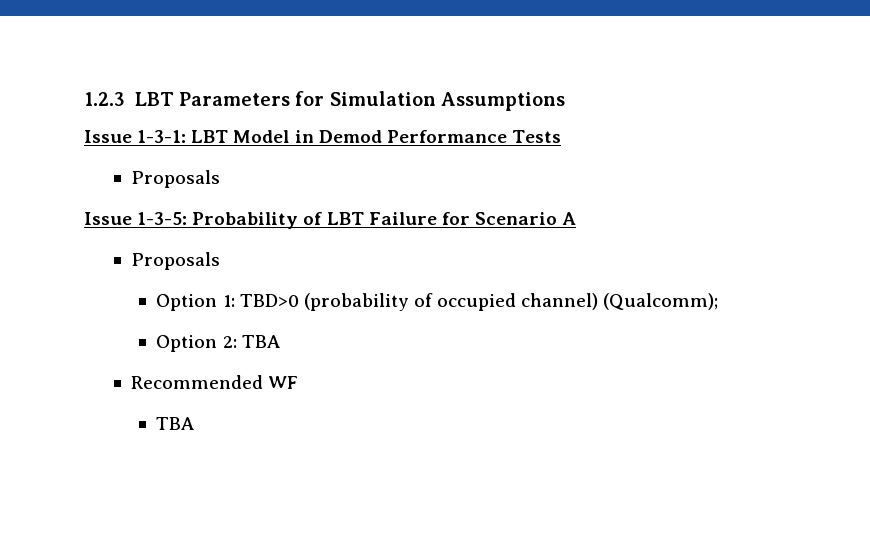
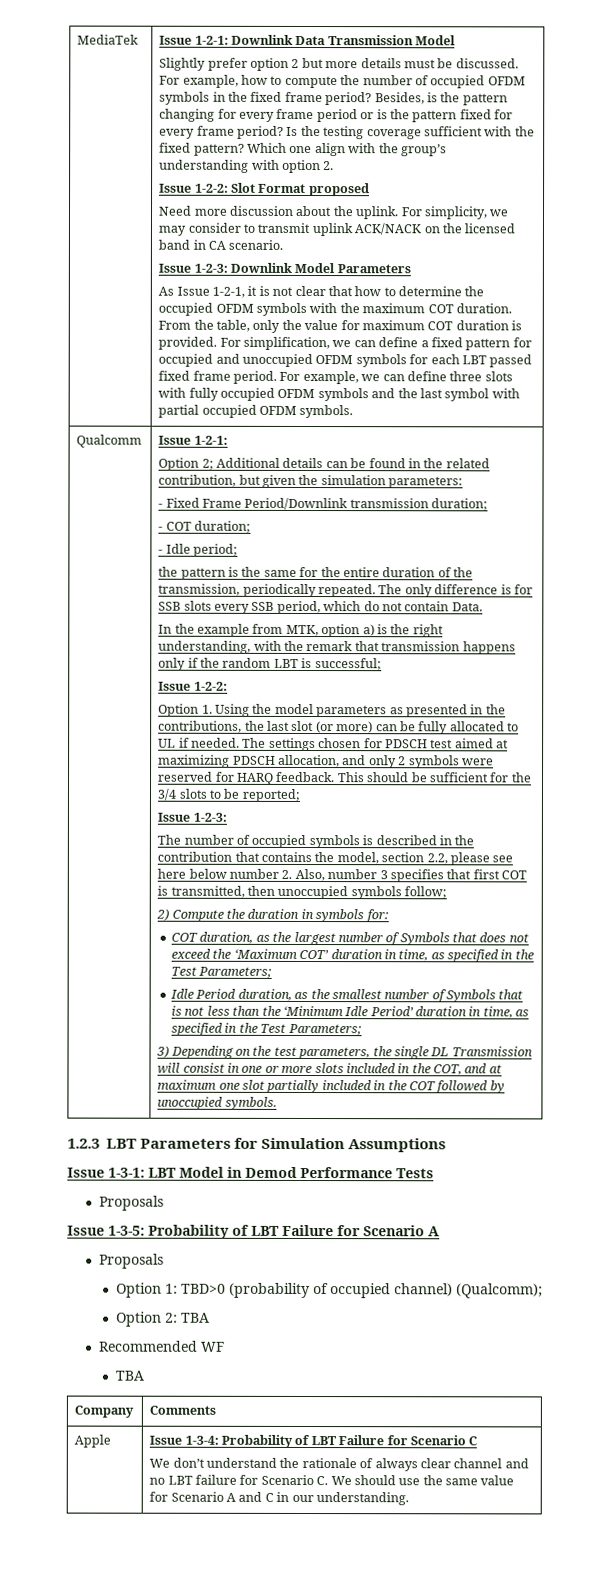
+ MediaTek | Issue 1-2-1: Downlink Data Transmission Model
+ Slightly prefer option 2 but more details must be discussed. For example, how to compute the number of occupied OFDM symbols in the fixed frame period? Besides, is the pattern changing for every frame period or is the pattern fixed for every frame period? Is the testing coverage sufficient with the fixed pattern? Which one align with the group’s understanding with option 2.
+ Issue 1-2-2: Slot Format proposed
+ Need more discussion about the uplink. For simplicity, we may consider to transmit uplink ACK/NACK on the licensed band in CA scenario.
+ Issue 1-2-3: Downlink Model Parameters
+ As Issue 1-2-1, it is not clear that how to determine the occupied OFDM symbols with the maximum COT duration. From the table, only the value for maximum COT duration is provided. For simplification, we can define a fixed pattern for occupied and unoccupied OFDM symbols for each LBT passed fixed frame period. For example, we can define three slots with fully occupied OFDM symbols and the last symbol with partial occupied OFDM symbols.
+ Qualcomm | Issue 1-2-1:
+ Option 2; Additional details can be found in the related contribution, but given the simulation parameters:
+ - Fixed Frame Period/Downlink transmission duration;
+ - COT duration;
+ - Idle period;
+ the pattern is the same for the entire duration of the transmission, periodically repeated. The only difference is for SSB slots every SSB period, which do not contain Data.
+ In the example from MTK, option a) is the right understanding, with the remark that transmission happens only if the random LBT is successful;
+ Issue 1-2-2:
+ Option 1. Using the model parameters as presented in the contributions, the last slot (or more) can be fully allocated to UL if needed. The settings chosen for PDSCH test aimed at maximizing PDSCH allocation, and only 2 symbols were reserved for HARQ feedback. This should be sufficient for the 3/4 slots to be reported;
+ Issue 1-2-3:
+ The number of occupied symbols is described in the contribution that contains the model, section 2.2, please see here below number 2. Also, number 3 specifies that first COT is transmitted, then unoccupied symbols follow;
+ 2) Compute the duration in symbols for:
+ COT duration, as the largest number of Symbols that does not exceed the ‘Maximum COT’ duration in time, as specified in the Test Parameters;
+ Idle Period duration, as the smallest number of Symbols that is not less than the ‘Minimum Idle Period’ duration in time, as specified in the Test Parameters;
+ 3) Depending on the test parameters, the single DL Transmission will consist in one or more slots included in the COT, and at maximum one slot partially included in the COT followed by unoccupied symbols.
+ Company | Comments
+ Apple | Issue 1-3-4: Probability of LBT Failure for Scenario C
+ We don’t understand the rationale of always clear channel and no LBT failure for Scenario C. We should use the same value for Scenario A and C in our understanding.

